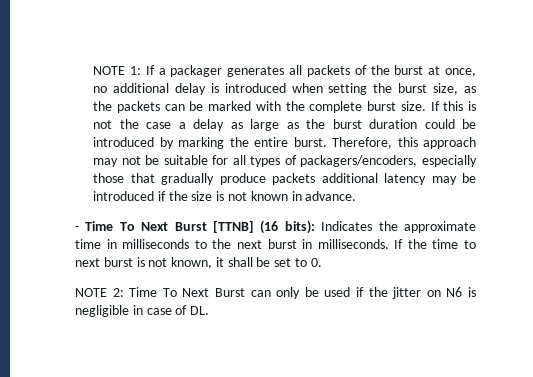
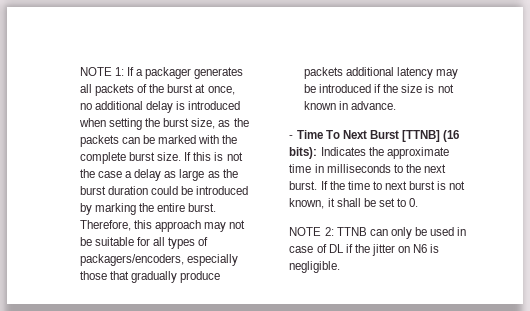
- - Time To Next Burst [TTNB] (16 bits): Indicates the approximate time in milliseconds to the next burst in milliseconds.
+ - Time To Next Burst [TTNB] (16 bits): Indicates the approximate time in milliseconds to the next burst.
- NOTE 2: Time To Next Burst can only be used if the jitter on N6 is negligible in case of DL.
+ NOTE 2: TTNB can only be used in case of DL if the jitter on N6 is negligible.

